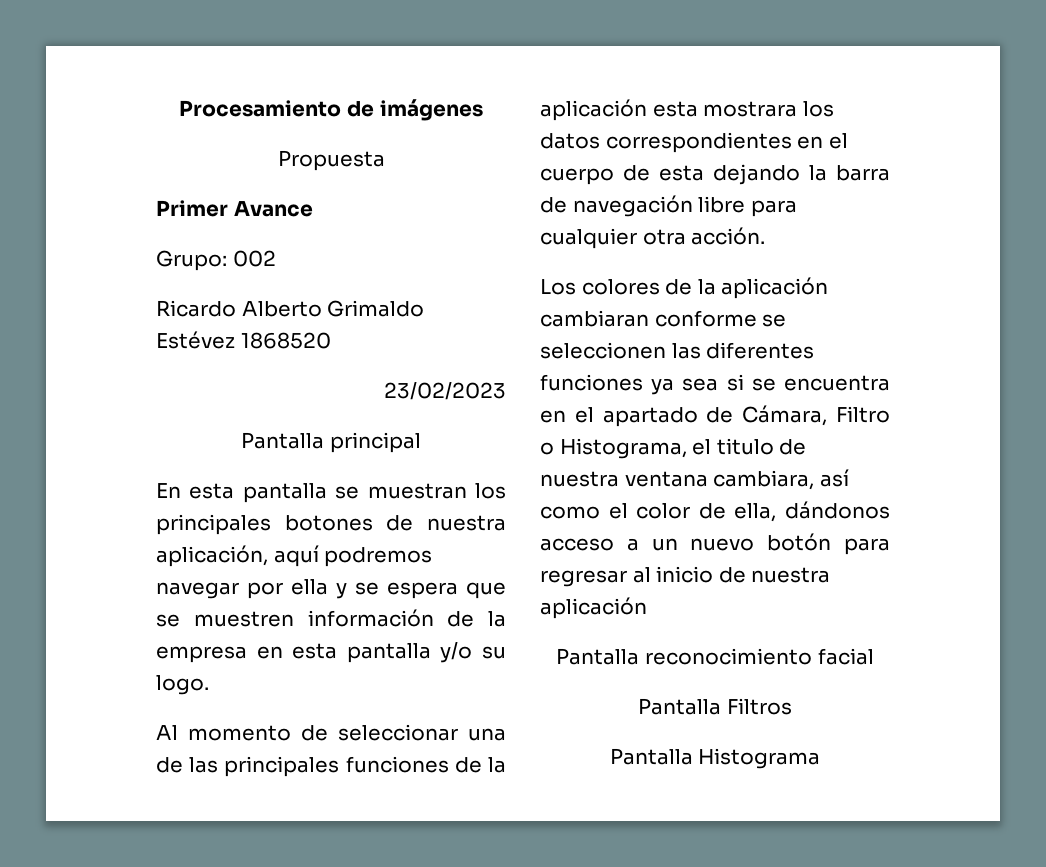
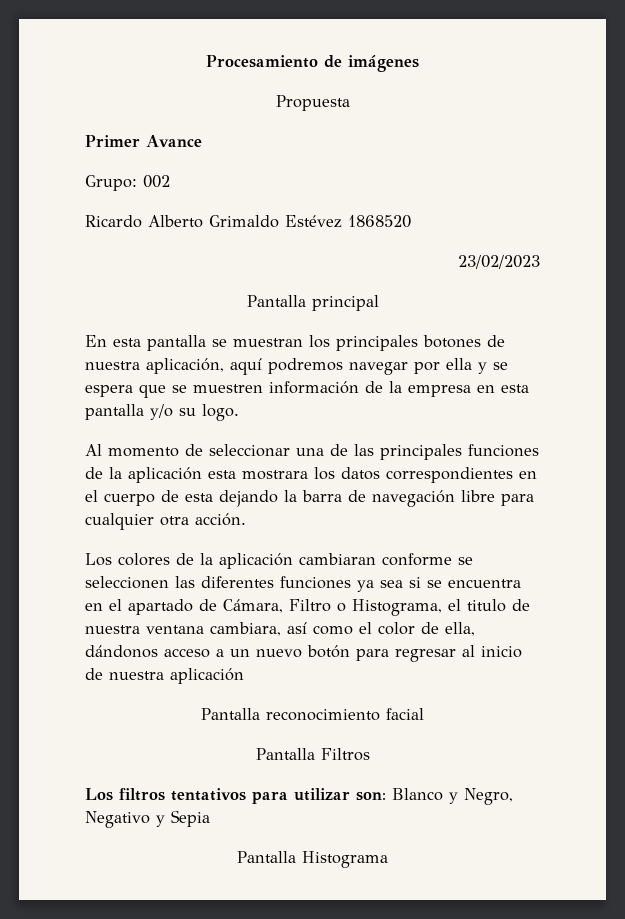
+ Los filtros tentativos para utilizar son: Blanco y Negro, Negativo y Sepia

